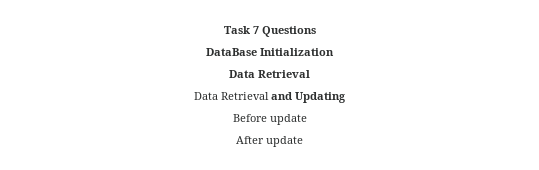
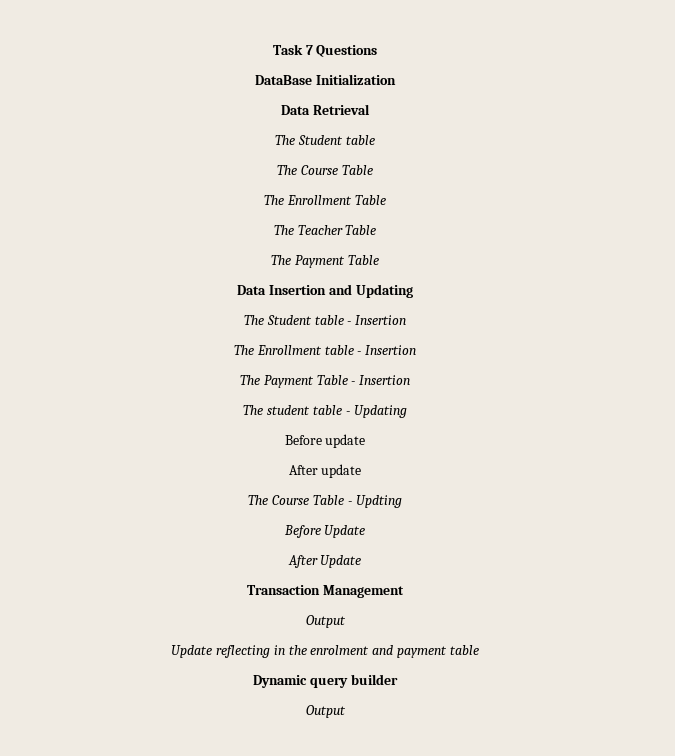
  DataBase Initialization
  Data Retrieval
- Data Retrieval and Updating
+ The Student table
+ The Course Table
+ The Enrollment Table
+ The Teacher Table
+ The Payment Table
+ Data Insertion and Updating
+ The Student table - Insertion
+ The Enrollment table - Insertion
+ The Payment Table - Insertion
+ The student table - Updating
  Before update
  After update
+ The Course Table - Updting
+ Before Update
+ After Update
+ Transaction Management
+ Output
+ Update reflecting in the enrolment and payment table
+ Dynamic query builder
+ Output

